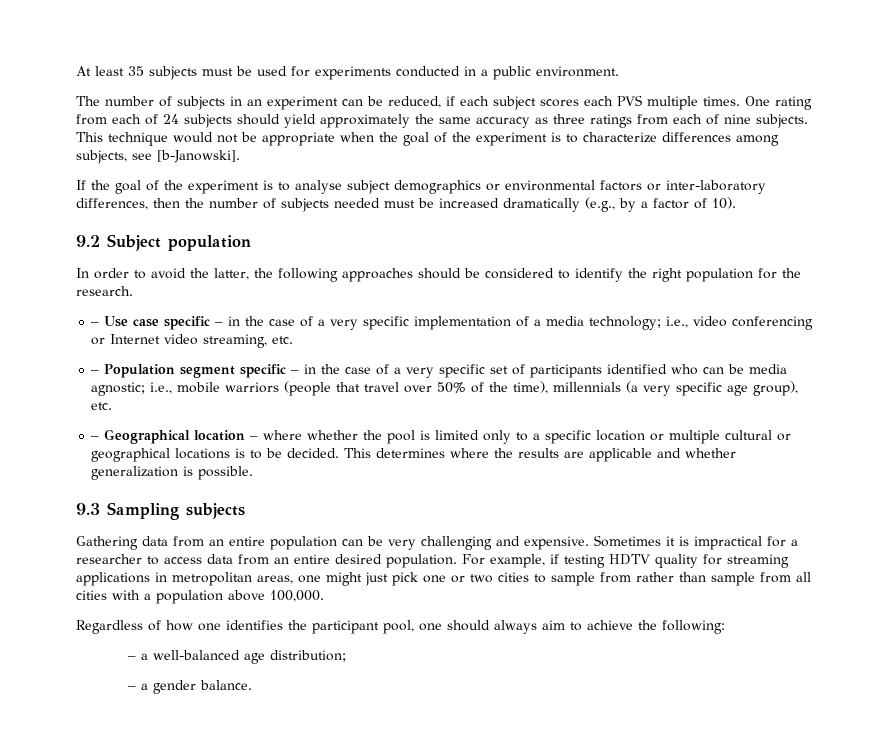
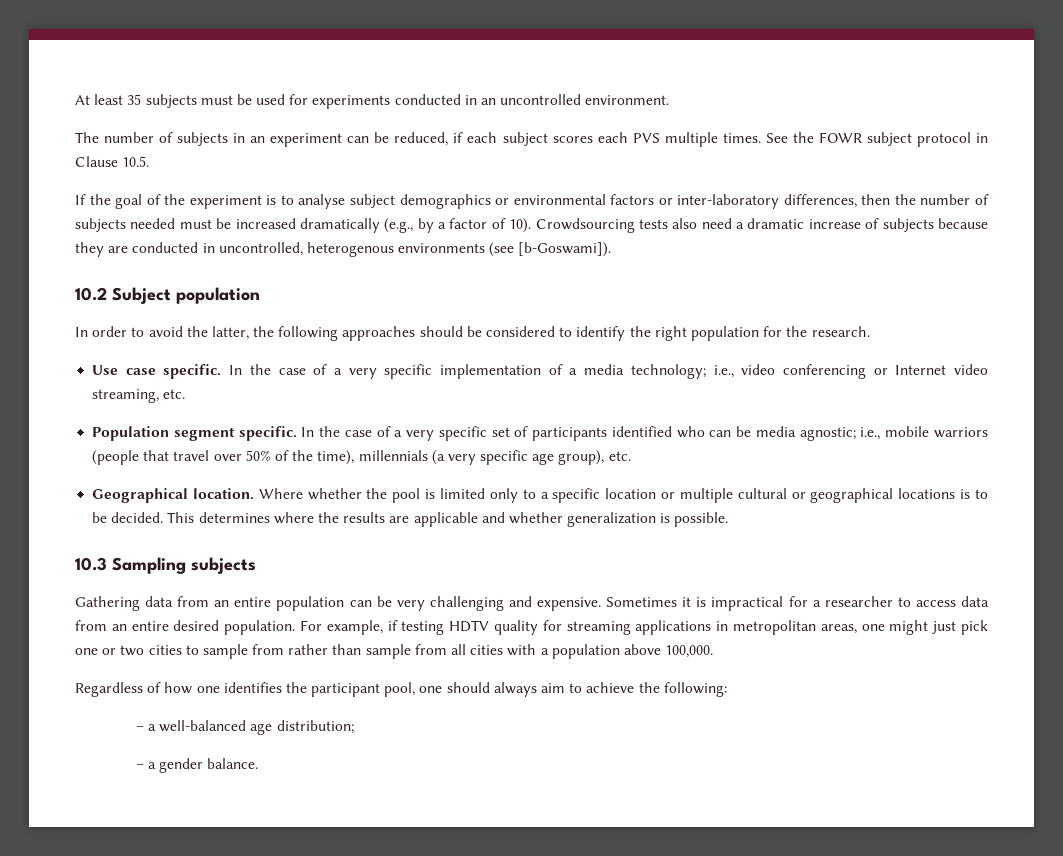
- At least 35 subjects must be used for experiments conducted in a public environment.
+ At least 35 subjects must be used for experiments conducted in an uncontrolled environment.
- One rating from each of 24 subjects should yield approximately the same accuracy as three ratings from each of nine subjects. This technique would not be appropriate when the goal of the experiment is to characterize differences among subjects, see [b-Janowski].
+ See the FOWR subject protocol in Clause 10.5.
- If the goal of the experiment is to analyse subject demographics or environmental factors or inter-laboratory differences, then the number of subjects needed must be increased dramatically (e.g., by a factor of 10).
- 9.2 Subject population
+ If the goal of the experiment is to analyse subject demographics or environmental factors or inter-laboratory differences, then the number of subjects needed must be increased dramatically (e.g., by a factor of 10). Crowdsourcing tests also need a dramatic increase of subjects because they are conducted in uncontrolled, heterogenous environments (see [b-Goswami]).
+ 10.2 Subject population
- – Use case specific – in the case of a very specific implementation of a media technology; i.e., video conferencing or Internet video streaming, etc.
+ Use case specific. In the case of a very specific implementation of a media technology; i.e., video conferencing or Internet video streaming, etc.
- – Population segment specific – in the case of a very specific set of participants identified who can be media agnostic; i.e., mobile warriors (people that travel over 50% of the time), millennials (a very specific age group), etc.
+ Population segment specific. In the case of a very specific set of participants identified who can be media agnostic; i.e., mobile warriors (people that travel over 50% of the time), millennials (a very specific age group), etc.
- – Geographical location – where whether the pool is limited only to a specific location or multiple cultural or geographical locations is to be decided.
+ Geographical location. Where whether the pool is limited only to a specific location or multiple cultural or geographical locations is to be decided.
- 9.3 Sampling subjects
+ 10.3 Sampling subjects

